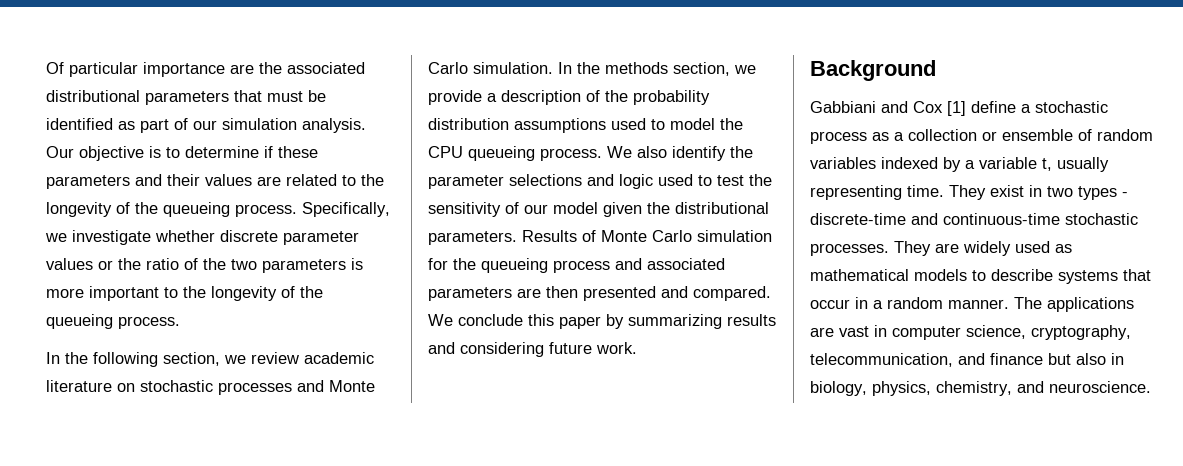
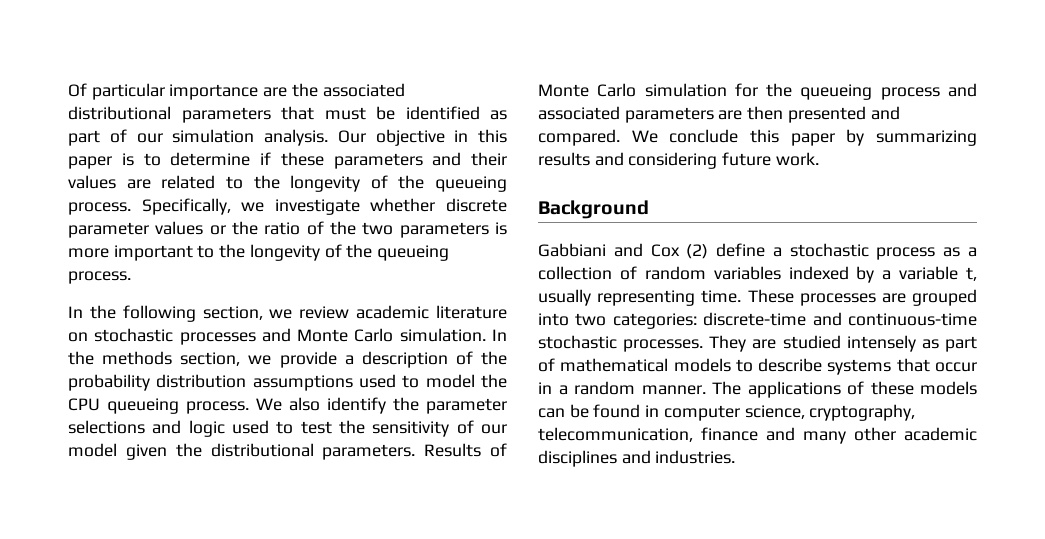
- Our objective is to determine if these parameters and their values are related to the longevity of the queueing process.
+ Our objective in this paper is to determine if these parameters and their values are related to the longevity of the queueing process.
- Gabbiani and Cox [1] define a stochastic process as a collection or ensemble of random variables indexed by a variable t, usually representing time.
+ Gabbiani and Cox (2) define a stochastic process as a collection of random variables indexed by a variable t, usually representing time.
- They exist in two types - discrete-time and continuous-time stochastic processes.
+ These processes are grouped into two categories: discrete-time and continuous-time stochastic processes.
- They are widely used as mathematical models to describe systems that occur in a random manner.
+ They are studied intensely as part of mathematical models to describe systems that occur in a random manner.
- The applications are vast in computer science, cryptography, telecommunication, and finance but also in biology, physics, chemistry, and neuroscience.
+ The applications of these models can be found in computer science, cryptography, telecommunication, finance and many other academic disciplines and industries.

